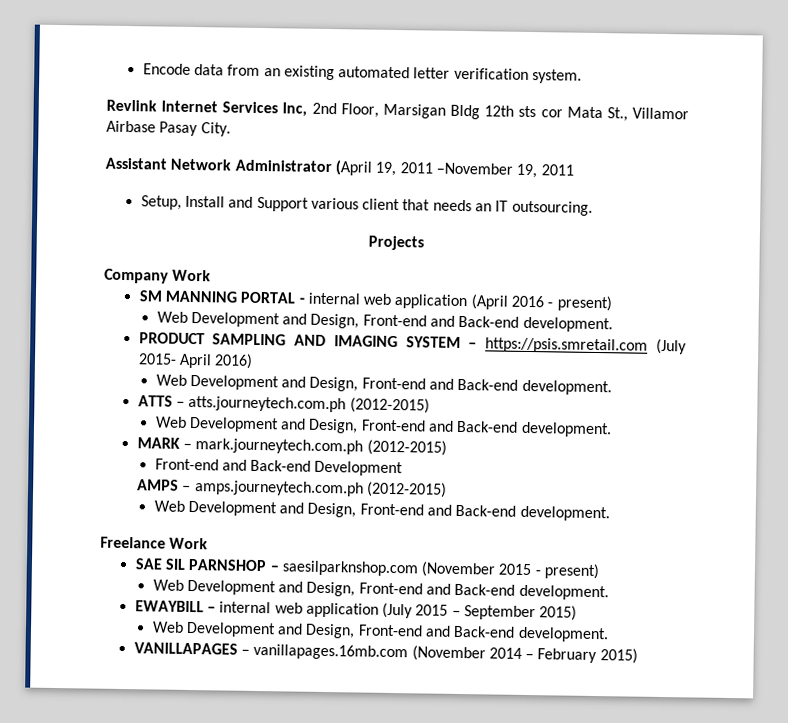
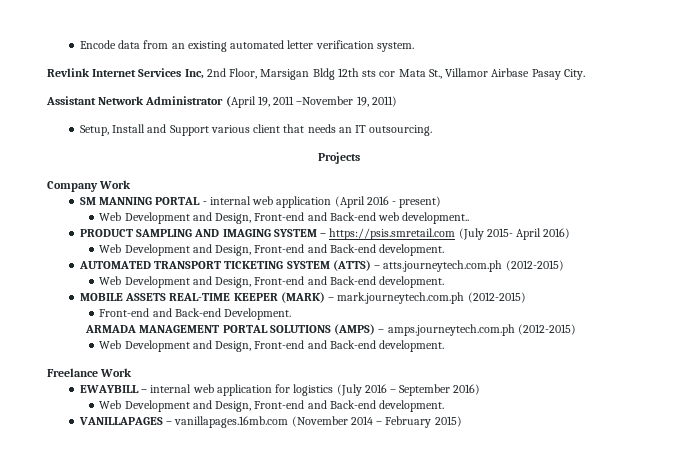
- Assistant Network Administrator (April 19, 2011 –November 19, 2011
+ Assistant Network Administrator (April 19, 2011 –November 19, 2011)
  SM MANNING PORTAL - internal web application (April 2016 - present)
- Web Development and Design, Front-end and Back-end development.
+ Web Development and Design, Front-end and Back-end web development..
- ATTS – atts.journeytech.com.ph (2012-2015)
+ AUTOMATED TRANSPORT TICKETING SYSTEM (ATTS) – atts.journeytech.com.ph (2012-2015)
- MARK – mark.journeytech.com.ph (2012-2015)
+ MOBILE ASSETS REAL-TIME KEEPER (MARK) – mark.journeytech.com.ph (2012-2015)
- Front-end and Back-end Development
- AMPS – amps.journeytech.com.ph (2012-2015)
+ Front-end and Back-end Development.
+ ARMADA MANAGEMENT PORTAL SOLUTIONS (AMPS) – amps.journeytech.com.ph (2012-2015)
- SAE SIL PARNSHOP – saesilparknshop.com (November 2015 - present)
- Web Development and Design, Front-end and Back-end development.
- EWAYBILL – internal web application (July 2015 – September 2015)
+ EWAYBILL – internal web application for logistics (July 2016 – September 2016)

